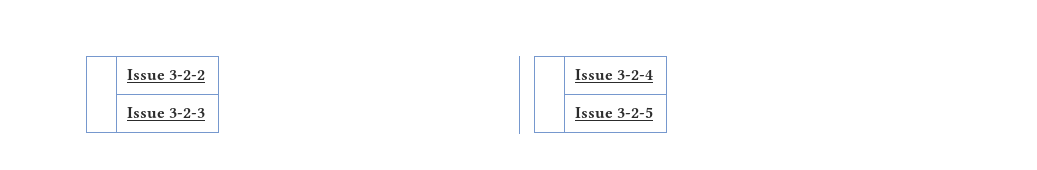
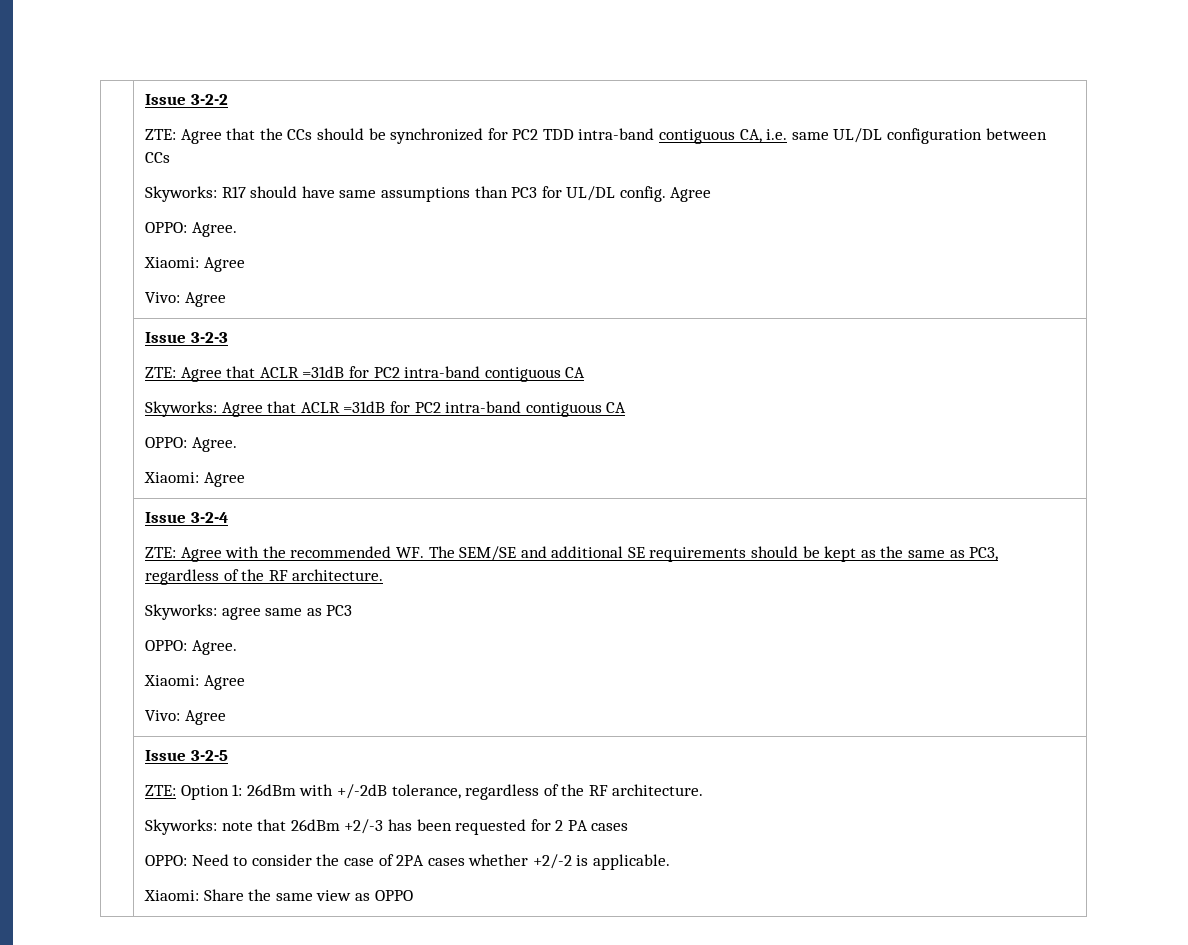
  | Issue 3-2-2
+ ZTE: Agree that the CCs should be synchronized for PC2 TDD intra-band contiguous CA, i.e. same UL/DL configuration between CCs
+ Skyworks: R17 should have same assumptions than PC3 for UL/DL config. Agree
+ OPPO: Agree.
+ Xiaomi: Agree
+ Vivo: Agree
  | Issue 3-2-3
+ ZTE: Agree that ACLR =31dB for PC2 intra-band contiguous CA
+ Skyworks: Agree that ACLR =31dB for PC2 intra-band contiguous CA
+ OPPO: Agree.
+ Xiaomi: Agree
  | Issue 3-2-4
+ ZTE: Agree with the recommended WF. The SEM/SE and additional SE requirements should be kept as the same as PC3, regardless of the RF architecture.
+ Skyworks: agree same as PC3
+ OPPO: Agree.
+ Xiaomi: Agree
+ Vivo: Agree
  | Issue 3-2-5
+ ZTE: Option 1: 26dBm with +/-2dB tolerance, regardless of the RF architecture.
+ Skyworks: note that 26dBm +2/-3 has been requested for 2 PA cases
+ OPPO: Need to consider the case of 2PA cases whether +2/-2 is applicable.
+ Xiaomi: Share the same view as OPPO

